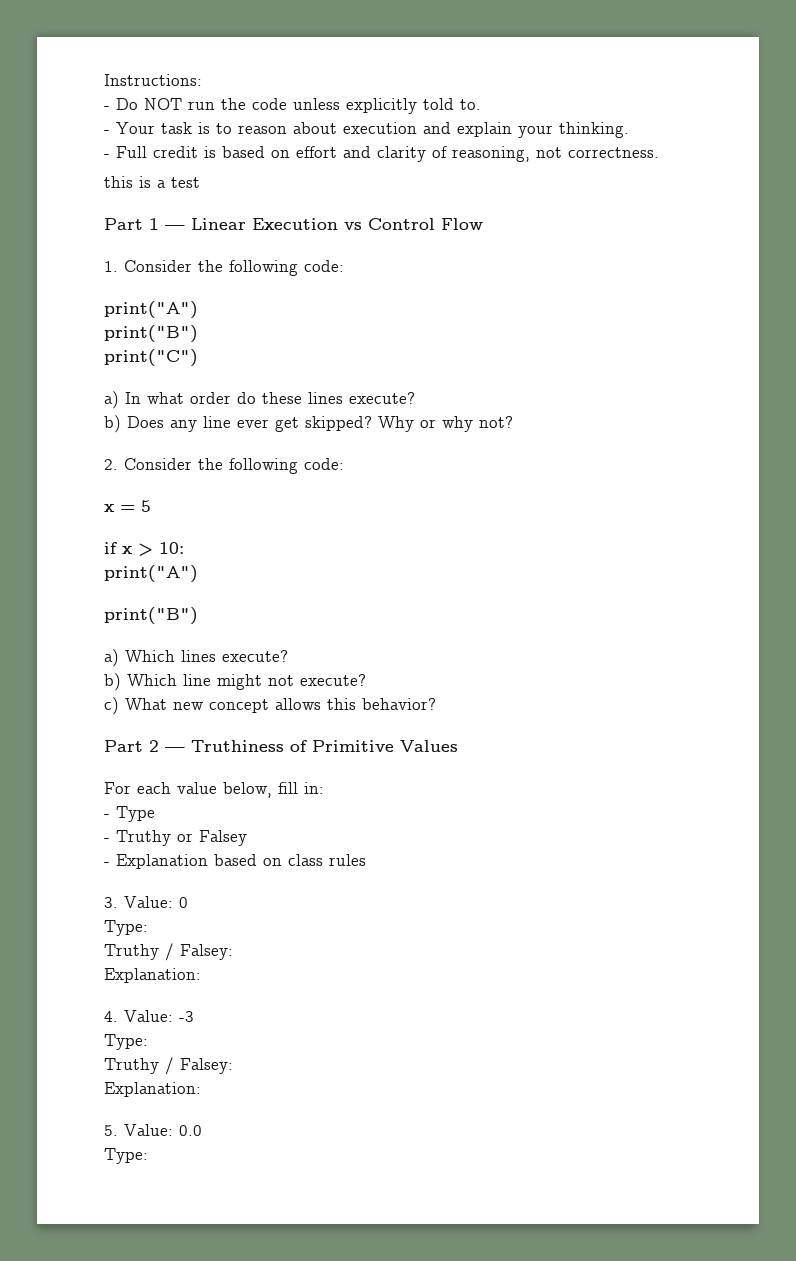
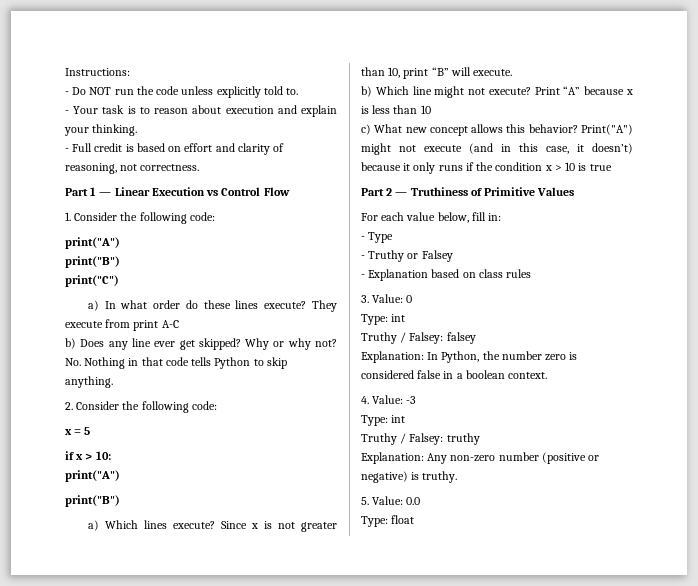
- this is a test
+ They execute from print A-C
+ No. Nothing in that code tells Python to skip anything.
+ Since x is not greater than 10, print “B” will execute.
+ Print “A” because x is less than 10
+ Print("A") might not execute (and in this case, it doesn’t) because it only runs if the condition x > 10 is true
  3. Value: 0
- Type:
- Truthy / Falsey:
- Explanation:
+ Type: int
+ Truthy / Falsey: falsey
+ Explanation: In Python, the number zero is considered false in a boolean context.
  4. Value: -3
- Type:
- Truthy / Falsey:
- Explanation:
+ Type: int
+ Truthy / Falsey: truthy
+ Explanation: Any non-zero number (positive or negative) is truthy.
  5. Value: 0.0
- Type:
+ Type: float

